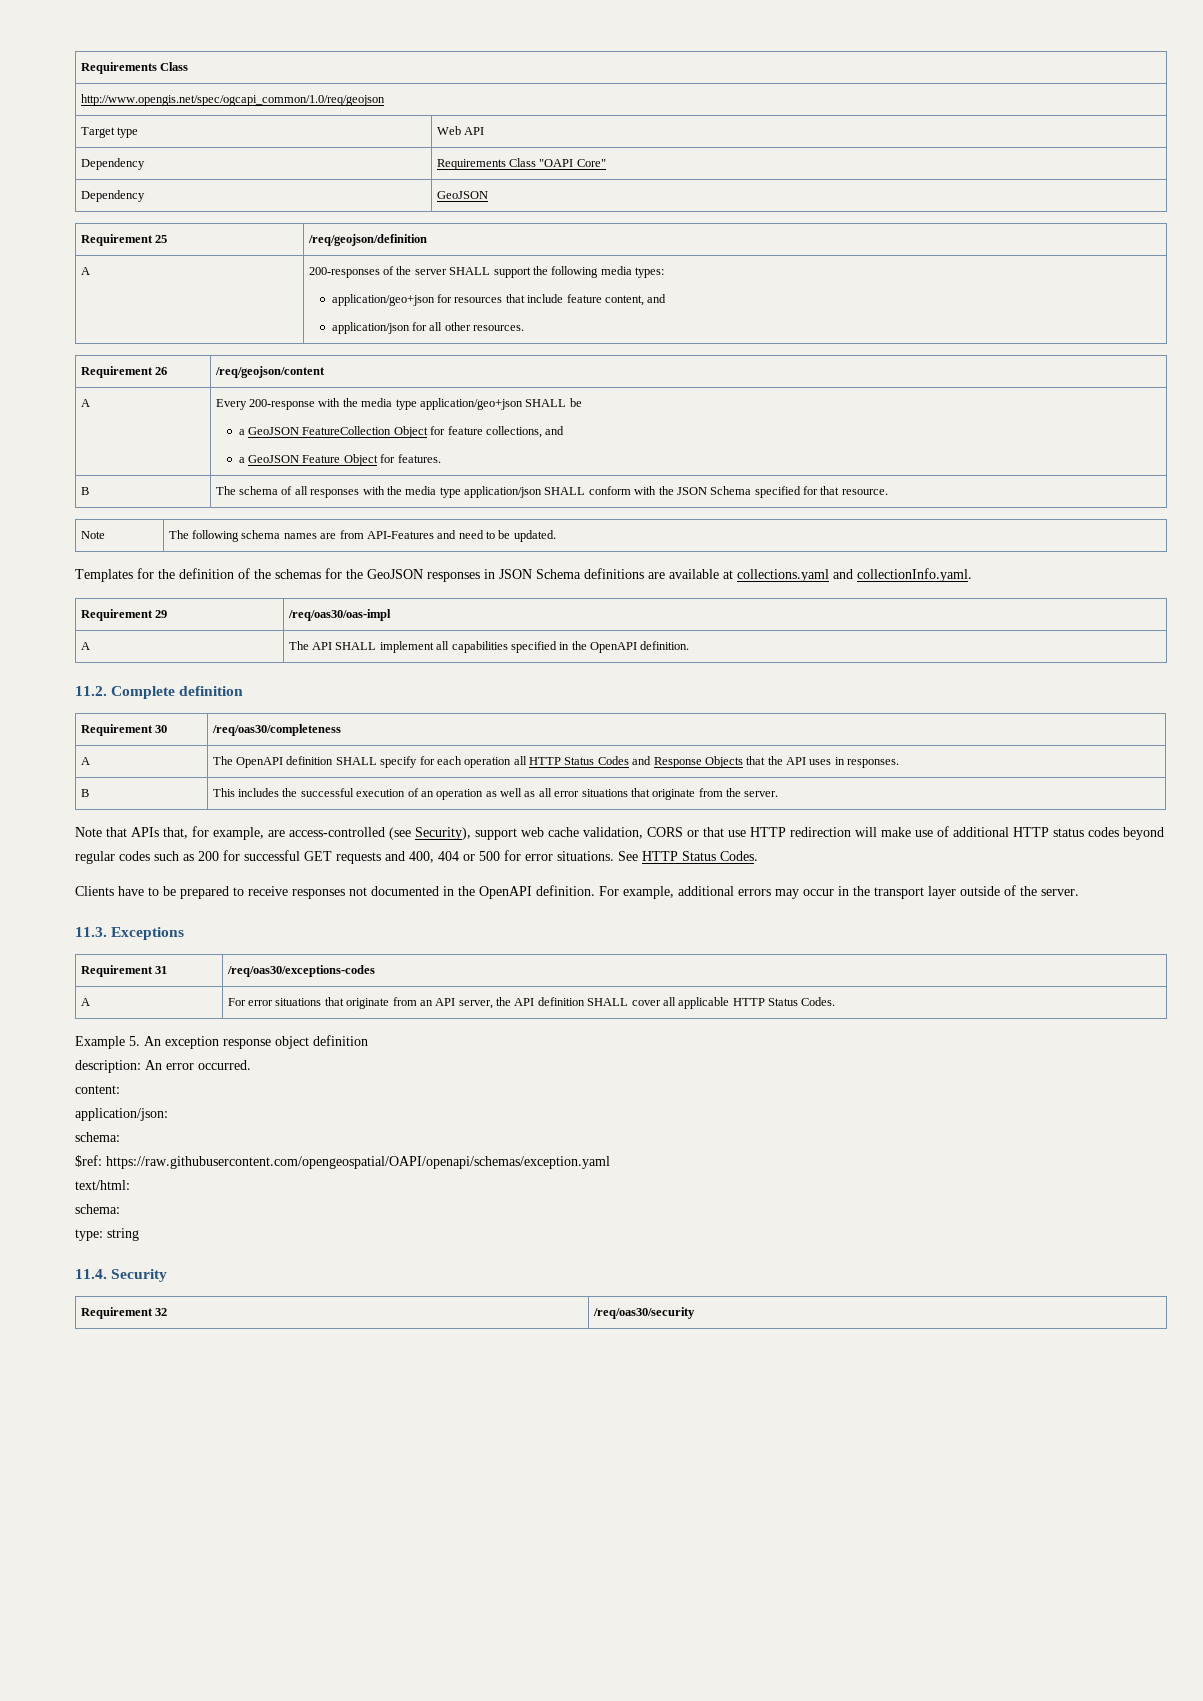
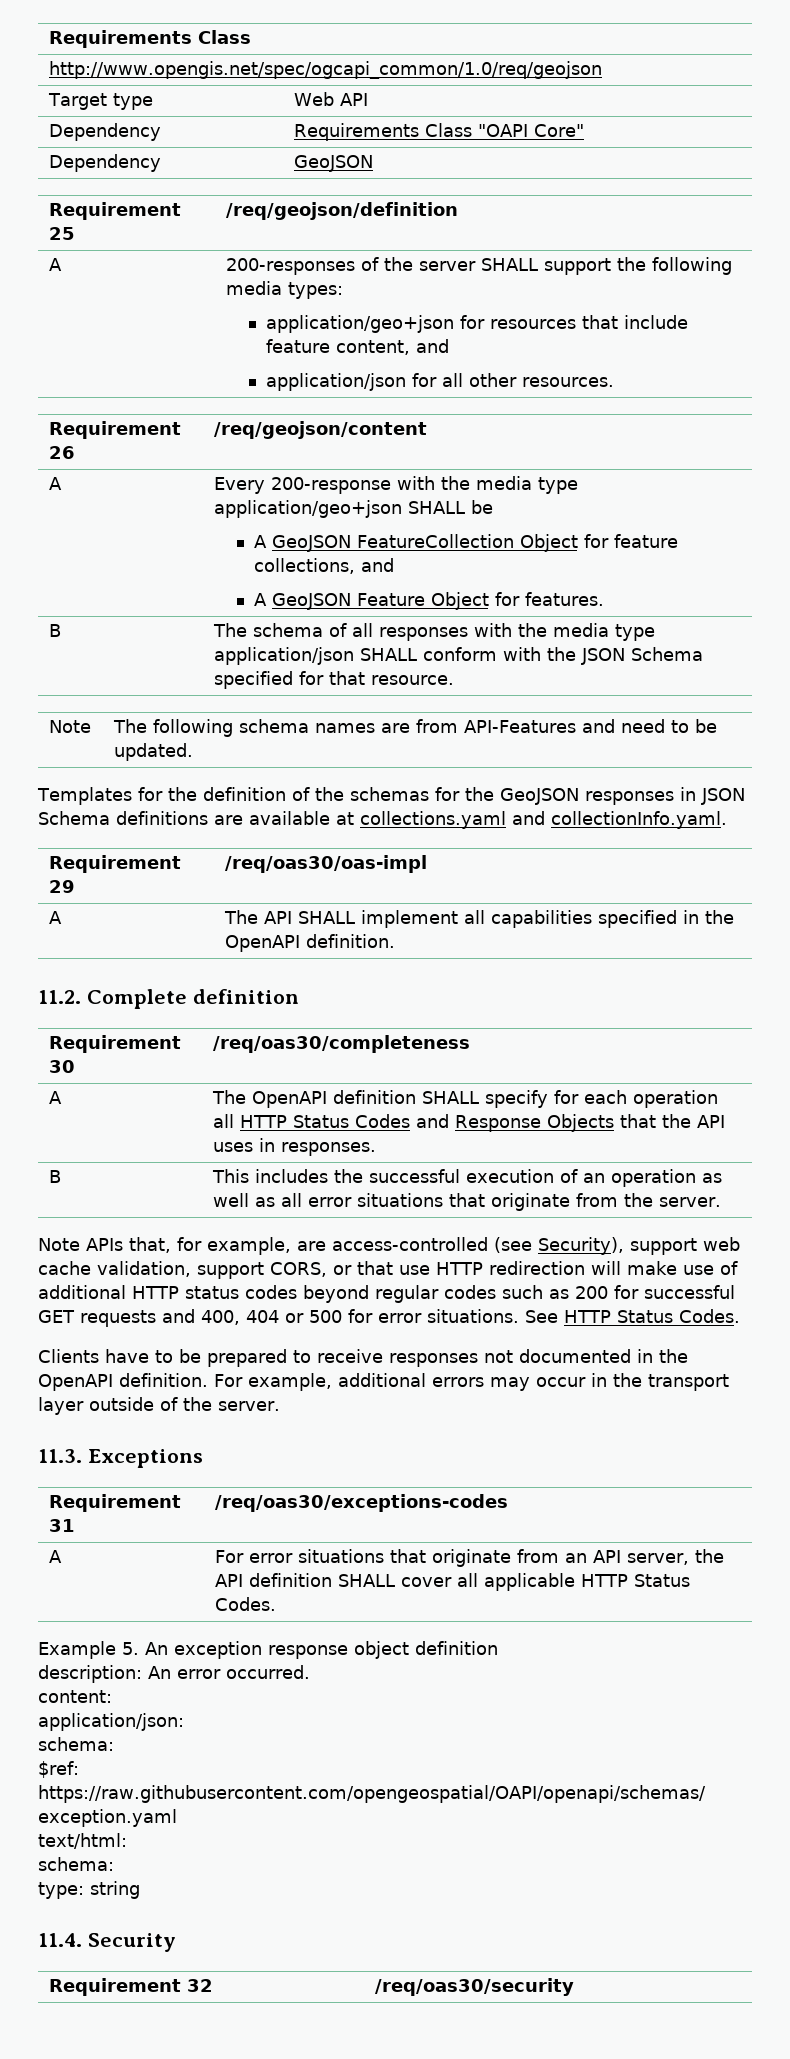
  A | Every 200-response with the media type application/geo+json SHALL be
- a GeoJSON FeatureCollection Object for feature collections, and
- a GeoJSON Feature Object for features.
+ A GeoJSON FeatureCollection Object for feature collections, and
+ A GeoJSON Feature Object for features.
- Note that APIs that, for example, are access-controlled (see Security), support web cache validation, CORS or that use HTTP redirection will make use of additional HTTP status codes beyond regular codes such as 200 for successful GET requests and 400, 404 or 500 for error situations.
+ Note APIs that, for example, are access-controlled (see Security), support web cache validation, support CORS, or that use HTTP redirection will make use of additional HTTP status codes beyond regular codes such as 200 for successful GET requests and 400, 404 or 500 for error situations.

